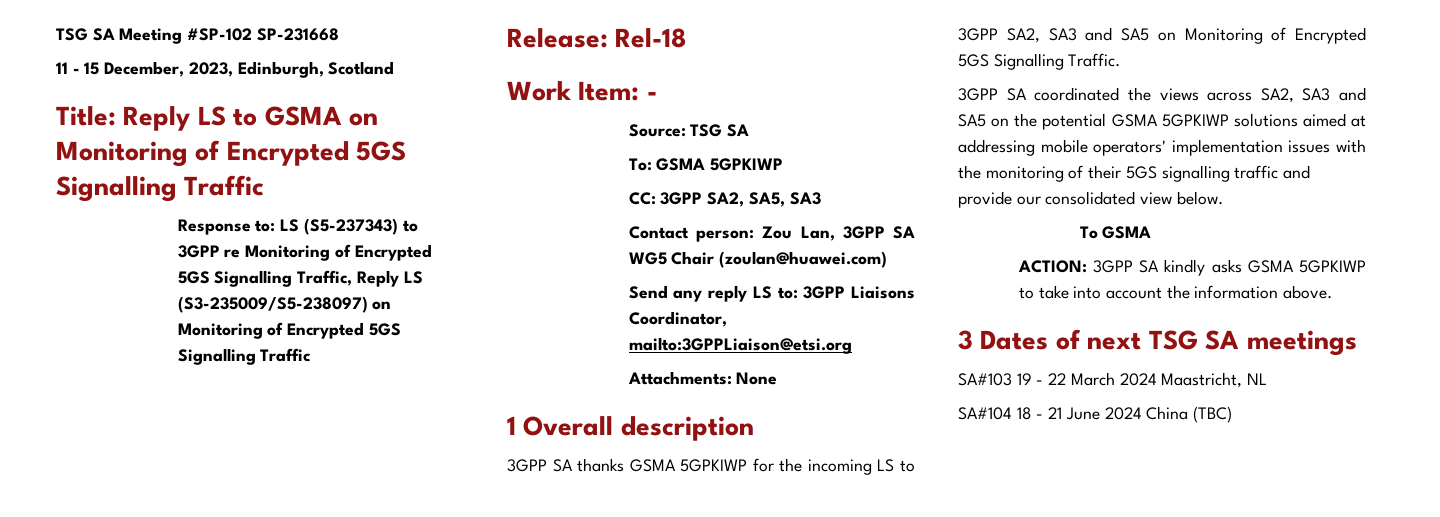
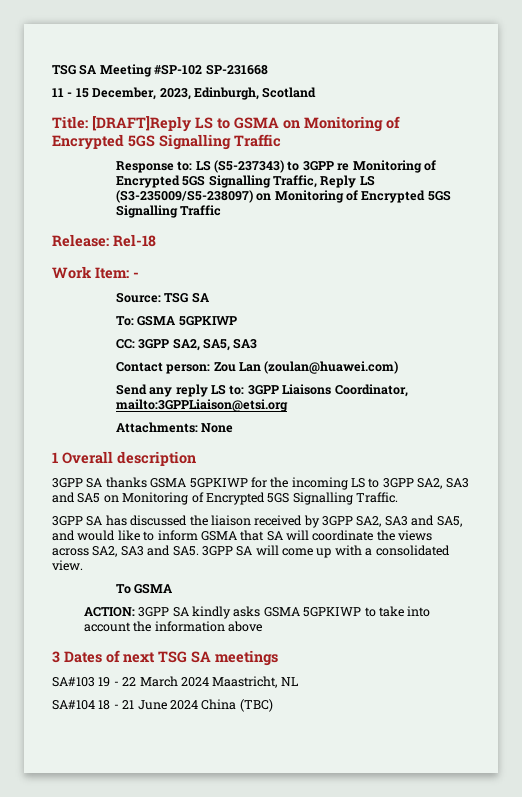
- Title: Reply LS to GSMA on Monitoring of Encrypted 5GS Signalling Traffic
+ Title: [DRAFT]Reply LS to GSMA on Monitoring of Encrypted 5GS Signalling Traffic
- Contact person: Zou Lan, 3GPP SA WG5 Chair (zoulan@huawei.com)
+ Contact person: Zou Lan (zoulan@huawei.com)
- 3GPP SA coordinated the views across SA2, SA3 and SA5 on the potential GSMA 5GPKIWP solutions aimed at addressing mobile operators' implementation issues with the monitoring of their 5GS signalling traffic and provide our consolidated view below.
+ 3GPP SA has discussed the liaison received by 3GPP SA2, SA3 and SA5, and would like to inform GSMA that SA will coordinate the views across SA2, SA3 and SA5. 3GPP SA will come up with a consolidated view.
- ACTION: 3GPP SA kindly asks GSMA 5GPKIWP to take into account the information above.
+ ACTION: 3GPP SA kindly asks GSMA 5GPKIWP to take into account the information above

